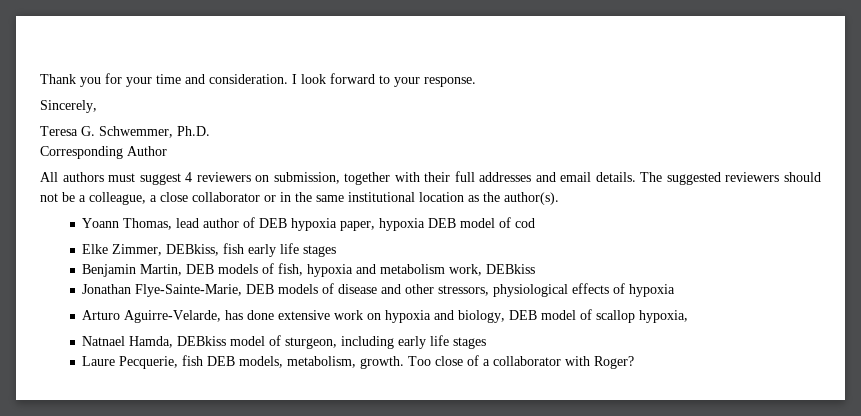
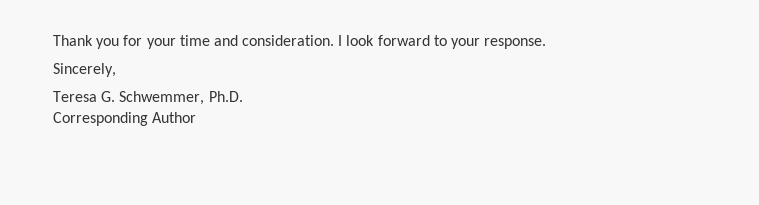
- All authors must suggest 4 reviewers on submission, together with their full addresses and email details. The suggested reviewers should not be a colleague, a close collaborator or in the same institutional location as the author(s).
- Yoann Thomas, lead author of DEB hypoxia paper, hypoxia DEB model of cod
- Elke Zimmer, DEBkiss, fish early life stages
- Benjamin Martin, DEB models of fish, hypoxia and metabolism work, DEBkiss
- Jonathan Flye-Sainte-Marie, DEB models of disease and other stressors, physiological effects of hypoxia
- Arturo Aguirre-Velarde, has done extensive work on hypoxia and biology, DEB model of scallop hypoxia,
- Natnael Hamda, DEBkiss model of sturgeon, including early life stages
- Laure Pecquerie, fish DEB models, metabolism, growth. Too close of a collaborator with Roger?

